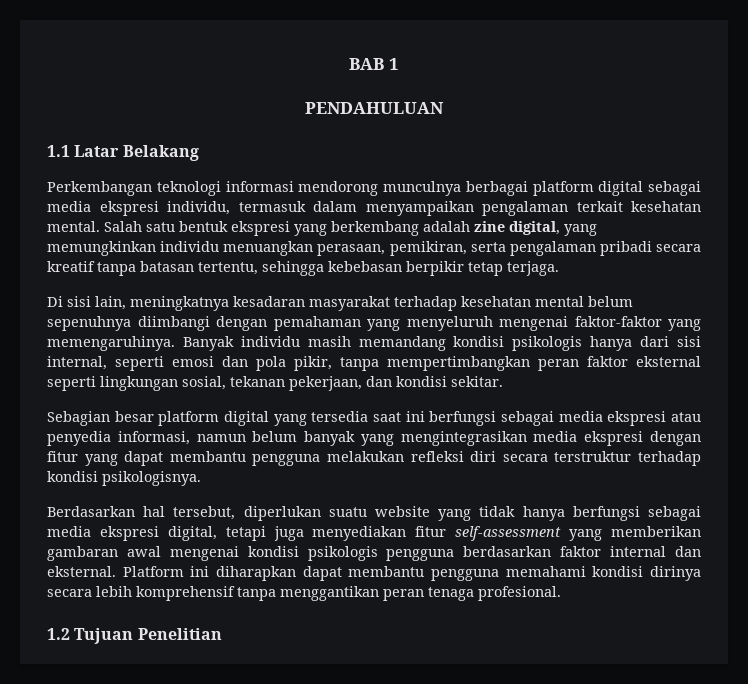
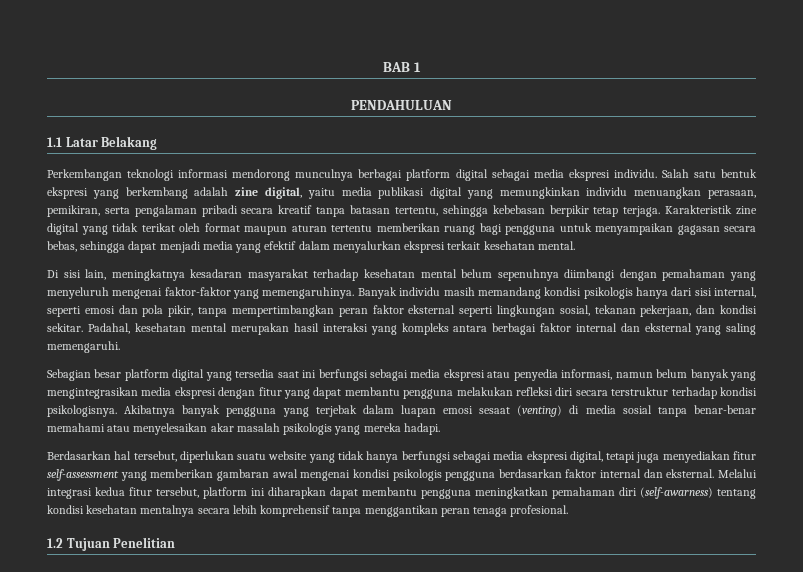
- Perkembangan teknologi informasi mendorong munculnya berbagai platform digital sebagai media ekspresi individu, termasuk dalam menyampaikan pengalaman terkait kesehatan mental.
+ Perkembangan teknologi informasi mendorong munculnya berbagai platform digital sebagai media ekspresi individu.
- Salah satu bentuk ekspresi yang berkembang adalah zine digital, yang memungkinkan individu menuangkan perasaan, pemikiran, serta pengalaman pribadi secara kreatif tanpa batasan tertentu, sehingga kebebasan berpikir tetap terjaga.
+ Salah satu bentuk ekspresi yang berkembang adalah zine digital, yaitu media publikasi digital yang memungkinkan individu menuangkan perasaan, pemikiran, serta pengalaman pribadi secara kreatif tanpa batasan tertentu, sehingga kebebasan berpikir tetap terjaga. Karakteristik zine digital yang tidak terikat oleh format maupun aturan tertentu memberikan ruang bagi pengguna untuk menyampaikan gagasan secara bebas, sehingga dapat menjadi media yang efektif dalam menyalurkan ekspresi terkait kesehatan mental.
+ Padahal, kesehatan mental merupakan hasil interaksi yang kompleks antara berbagai faktor internal dan eksternal yang saling memengaruhi.
+ Akibatnya banyak pengguna yang terjebak dalam luapan emosi sesaat (venting) di media sosial tanpa benar-benar memahami atau menyelesaikan akar masalah psikologis yang mereka hadapi.
- Platform ini diharapkan dapat membantu pengguna memahami kondisi dirinya secara lebih komprehensif tanpa menggantikan peran tenaga profesional.
+ Melalui integrasi kedua fitur tersebut, platform ini diharapkan dapat membantu pengguna meningkatkan pemahaman diri (self-awarness) tentang kondisi kesehatan mentalnya secara lebih komprehensif tanpa menggantikan peran tenaga profesional.

